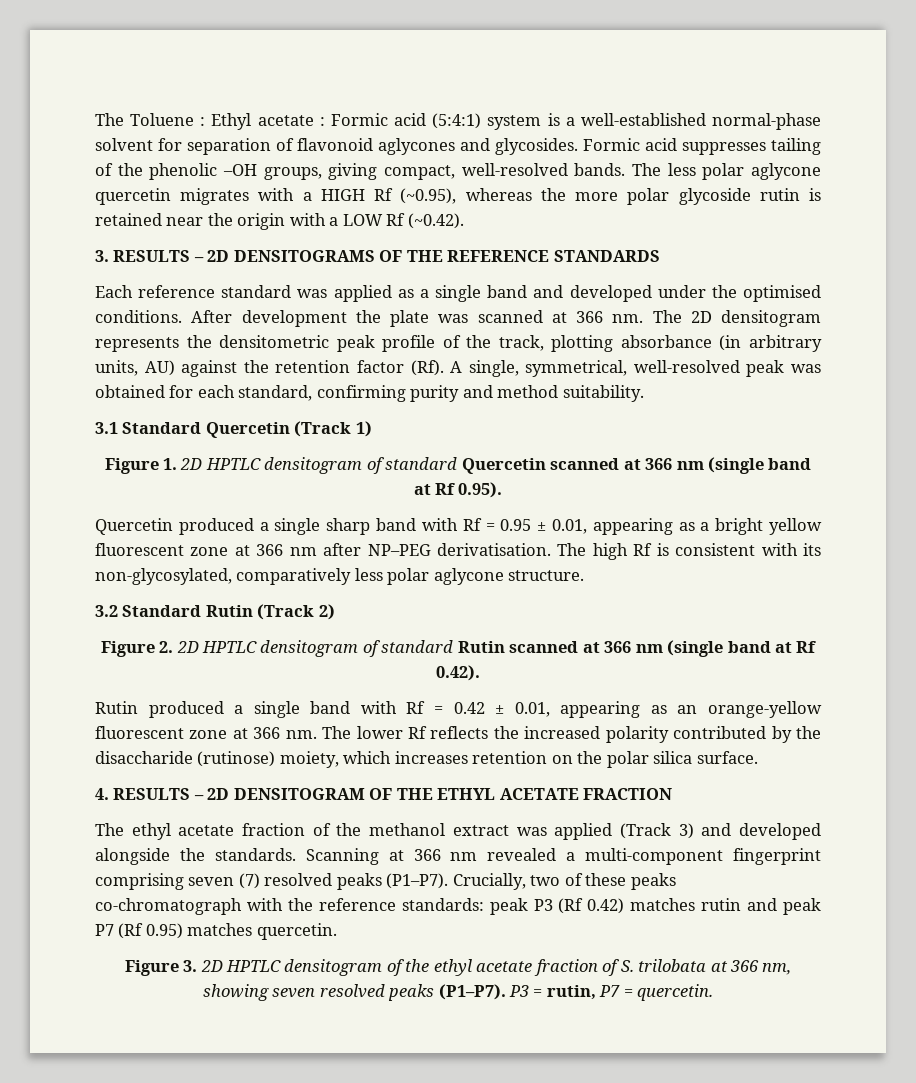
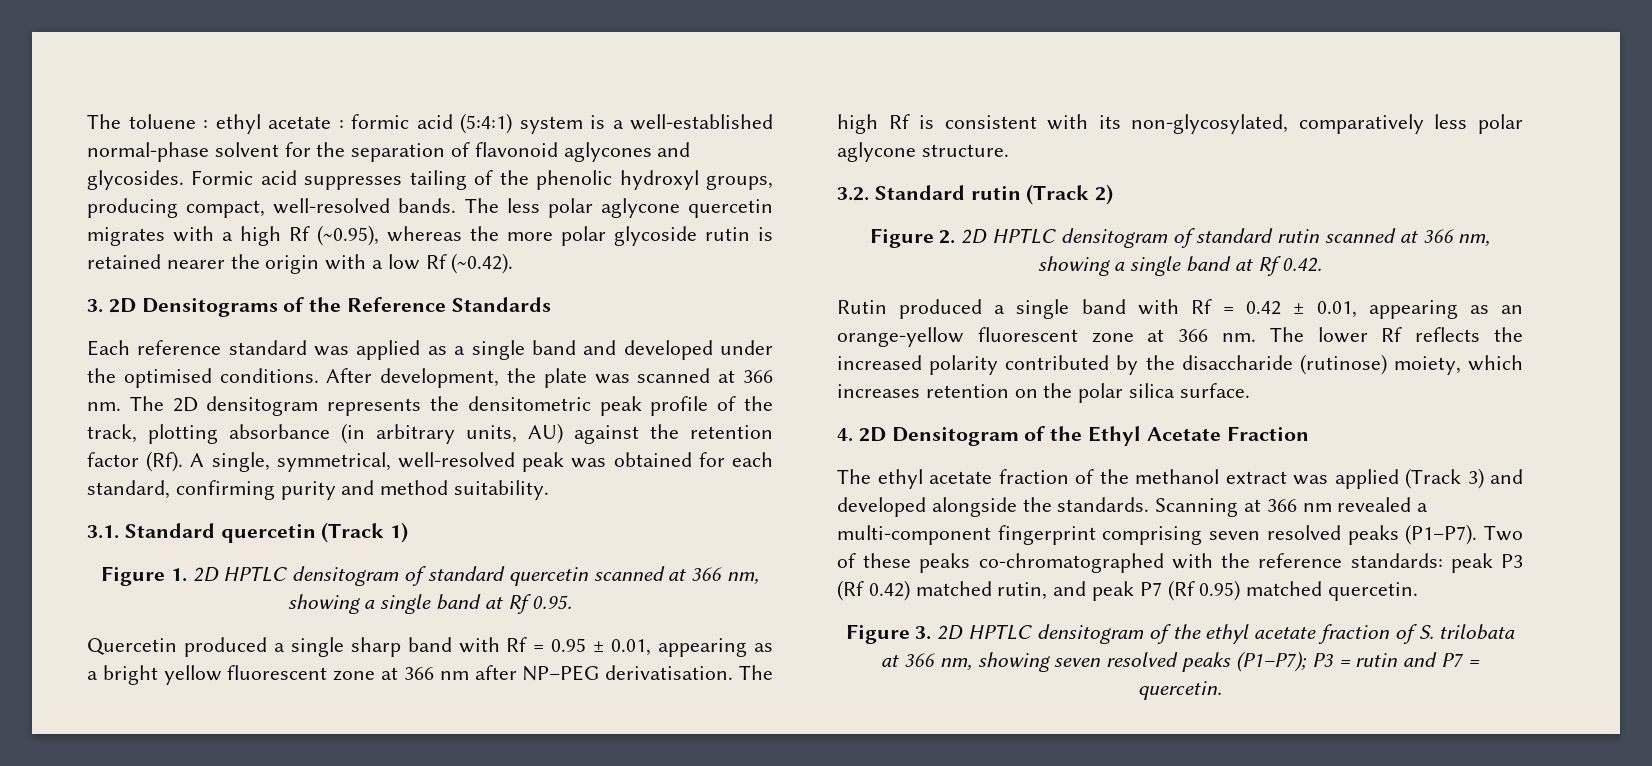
- The Toluene : Ethyl acetate : Formic acid (5:4:1) system is a well-established normal-phase solvent for separation of flavonoid aglycones and glycosides.
+ The toluene : ethyl acetate : formic acid (5:4:1) system is a well-established normal-phase solvent for the separation of flavonoid aglycones and glycosides.
- Formic acid suppresses tailing of the phenolic –OH groups, giving compact, well-resolved bands.
+ Formic acid suppresses tailing of the phenolic hydroxyl groups, producing compact, well-resolved bands.
- The less polar aglycone quercetin migrates with a HIGH Rf (~0.95), whereas the more polar glycoside rutin is retained near the origin with a LOW Rf (~0.42).
+ The less polar aglycone quercetin migrates with a high Rf (~0.95), whereas the more polar glycoside rutin is retained nearer the origin with a low Rf (~0.42).
- 3. RESULTS – 2D DENSITOGRAMS OF THE REFERENCE STANDARDS
+ 3. 2D Densitograms of the Reference Standards
- After development the plate was scanned at 366 nm.
+ After development, the plate was scanned at 366 nm.
- 3.1 Standard Quercetin (Track 1)
+ 3.1. Standard quercetin (Track 1)
- Figure 1. 2D HPTLC densitogram of standard Quercetin scanned at 366 nm (single band at Rf 0.95).
+ Figure 1. 2D HPTLC densitogram of standard quercetin scanned at 366 nm, showing a single band at Rf 0.95.
- 3.2 Standard Rutin (Track 2)
+ 3.2. Standard rutin (Track 2)
- Figure 2. 2D HPTLC densitogram of standard Rutin scanned at 366 nm (single band at Rf 0.42).
+ Figure 2. 2D HPTLC densitogram of standard rutin scanned at 366 nm, showing a single band at Rf 0.42.
- 4. RESULTS – 2D DENSITOGRAM OF THE ETHYL ACETATE FRACTION
+ 4. 2D Densitogram of the Ethyl Acetate Fraction
- Scanning at 366 nm revealed a multi-component fingerprint comprising seven (7) resolved peaks (P1–P7). Crucially, two of these peaks co-chromatograph with the reference standards: peak P3 (Rf 0.42) matches rutin and peak P7 (Rf 0.95) matches quercetin.
+ Scanning at 366 nm revealed a multi-component fingerprint comprising seven resolved peaks (P1–P7). Two of these peaks co-chromatographed with the reference standards: peak P3 (Rf 0.42) matched rutin, and peak P7 (Rf 0.95) matched quercetin.
- Figure 3. 2D HPTLC densitogram of the ethyl acetate fraction of S. trilobata at 366 nm, showing seven resolved peaks (P1–P7). P3 = rutin, P7 = quercetin.
+ Figure 3. 2D HPTLC densitogram of the ethyl acetate fraction of S. trilobata at 366 nm, showing seven resolved peaks (P1–P7); P3 = rutin and P7 = quercetin.

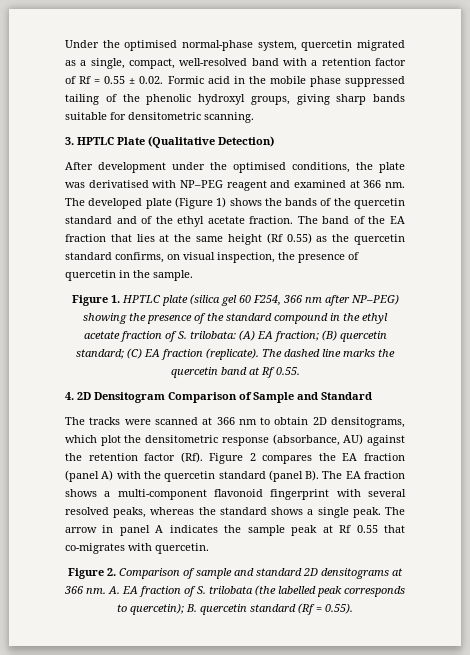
- The toluene : ethyl acetate : formic acid (5:4:1) system is a well-established normal-phase solvent for the separation of flavonoid aglycones and glycosides. Formic acid suppresses tailing of the phenolic hydroxyl groups, producing compact, well-resolved bands. The less polar aglycone quercetin migrates with a high Rf (~0.95), whereas the more polar glycoside rutin is retained nearer the origin with a low Rf (~0.42).
- 3. 2D Densitograms of the Reference Standards
- Each reference standard was applied as a single band and developed under the optimised conditions. After development, the plate was scanned at 366 nm. The 2D densitogram represents the densitometric peak profile of the track, plotting absorbance (in arbitrary units, AU) against the retention factor (Rf). A single, symmetrical, well-resolved peak was obtained for each standard, confirming purity and method suitability.
- 3.1. Standard quercetin (Track 1)
- Figure 1. 2D HPTLC densitogram of standard quercetin scanned at 366 nm, showing a single band at Rf 0.95.
- Quercetin produced a single sharp band with Rf = 0.95 ± 0.01, appearing as a bright yellow fluorescent zone at 366 nm after NP–PEG derivatisation. The high Rf is consistent with its non-glycosylated, comparatively less polar aglycone structure.
- 3.2. Standard rutin (Track 2)
- Figure 2. 2D HPTLC densitogram of standard rutin scanned at 366 nm, showing a single band at Rf 0.42.
- Rutin produced a single band with Rf = 0.42 ± 0.01, appearing as an orange-yellow fluorescent zone at 366 nm. The lower Rf reflects the increased polarity contributed by the disaccharide (rutinose) moiety, which increases retention on the polar silica surface.
- 4. 2D Densitogram of the Ethyl Acetate Fraction
- The ethyl acetate fraction of the methanol extract was applied (Track 3) and developed alongside the standards. Scanning at 366 nm revealed a multi-component fingerprint comprising seven resolved peaks (P1–P7). Two of these peaks co-chromatographed with the reference standards: peak P3 (Rf 0.42) matched rutin, and peak P7 (Rf 0.95) matched quercetin.
- Figure 3. 2D HPTLC densitogram of the ethyl acetate fraction of S. trilobata at 366 nm, showing seven resolved peaks (P1–P7); P3 = rutin and P7 = quercetin.
+ Under the optimised normal-phase system, quercetin migrated as a single, compact, well-resolved band with a retention factor of Rf = 0.55 ± 0.02. Formic acid in the mobile phase suppressed tailing of the phenolic hydroxyl groups, giving sharp bands suitable for densitometric scanning.
+ 3. HPTLC Plate (Qualitative Detection)
+ After development under the optimised conditions, the plate was derivatised with NP–PEG reagent and examined at 366 nm. The developed plate (Figure 1) shows the bands of the quercetin standard and of the ethyl acetate fraction. The band of the EA fraction that lies at the same height (Rf 0.55) as the quercetin standard confirms, on visual inspection, the presence of quercetin in the sample.
+ Figure 1. HPTLC plate (silica gel 60 F254, 366 nm after NP–PEG) showing the presence of the standard compound in the ethyl acetate fraction of S. trilobata: (A) EA fraction; (B) quercetin standard; (C) EA fraction (replicate). The dashed line marks the quercetin band at Rf 0.55.
+ 4. 2D Densitogram Comparison of Sample and Standard
+ The tracks were scanned at 366 nm to obtain 2D densitograms, which plot the densitometric response (absorbance, AU) against the retention factor (Rf). Figure 2 compares the EA fraction (panel A) with the quercetin standard (panel B). The EA fraction shows a multi-component flavonoid fingerprint with several resolved peaks, whereas the standard shows a single peak. The arrow in panel A indicates the sample peak at Rf 0.55 that co-migrates with quercetin.
+ Figure 2. Comparison of sample and standard 2D densitograms at 366 nm. A. EA fraction of S. trilobata (the labelled peak corresponds to quercetin); B. quercetin standard (Rf = 0.55).

